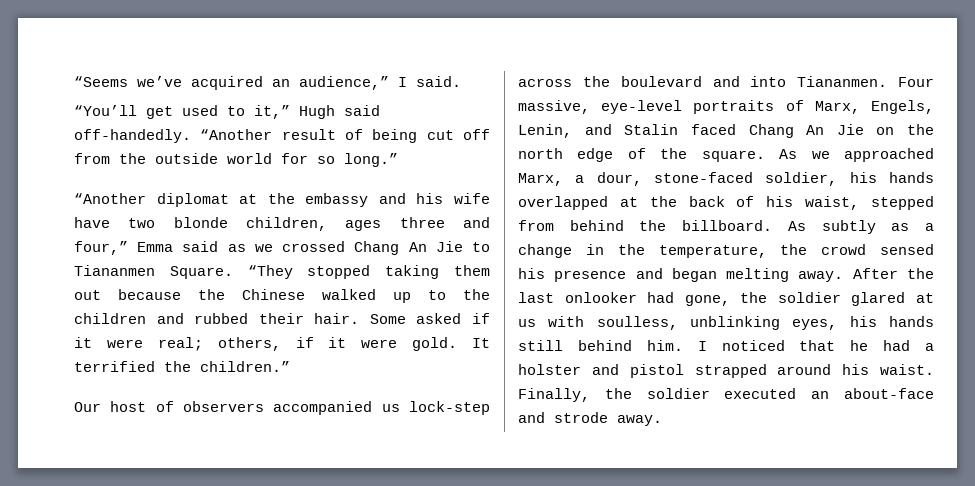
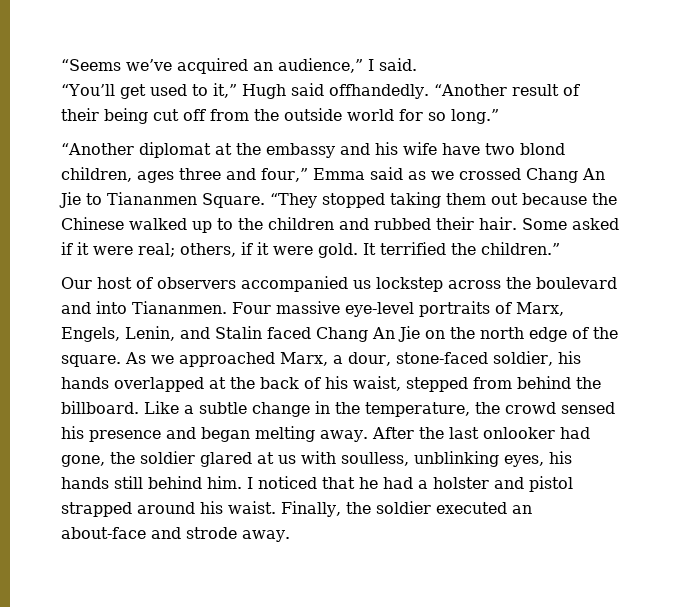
- “You’ll get used to it,” Hugh said off-handedly.
+ “You’ll get used to it,” Hugh said offhandedly.
- “Another result of being cut off from the outside world for so long.”
+ “Another result of their being cut off from the outside world for so long.”
- “Another diplomat at the embassy and his wife have two blonde children, ages three and four,” Emma said as we crossed Chang An Jie to Tiananmen Square.
+ “Another diplomat at the embassy and his wife have two blond children, ages three and four,” Emma said as we crossed Chang An Jie to Tiananmen Square.
- Our host of observers accompanied us lock-step across the boulevard and into Tiananmen.
+ Our host of observers accompanied us lockstep across the boulevard and into Tiananmen.
- Four massive, eye-level portraits of Marx, Engels, Lenin, and Stalin faced Chang An Jie on the north edge of the square.
+ Four massive eye-level portraits of Marx, Engels, Lenin, and Stalin faced Chang An Jie on the north edge of the square.
- As subtly as a change in the temperature, the crowd sensed his presence and began melting away.
+ Like a subtle change in the temperature, the crowd sensed his presence and began melting away.

